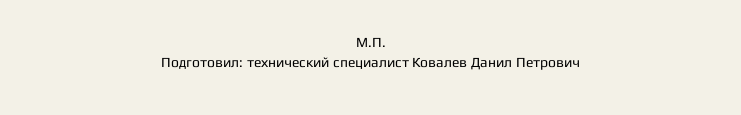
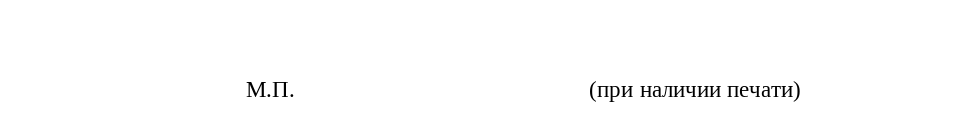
- Подготовил: технический специалист Ковалев Данил Петрович
+ (при наличии печати)

